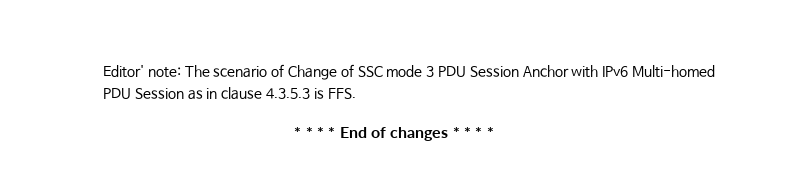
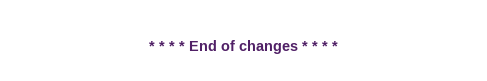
- Editor' note: The scenario of Change of SSC mode 3 PDU Session Anchor with IPv6 Multi-homed PDU Session as in clause 4.3.5.3 is FFS.

